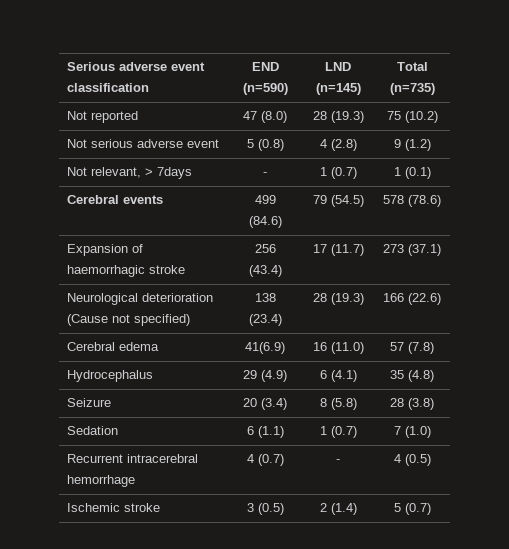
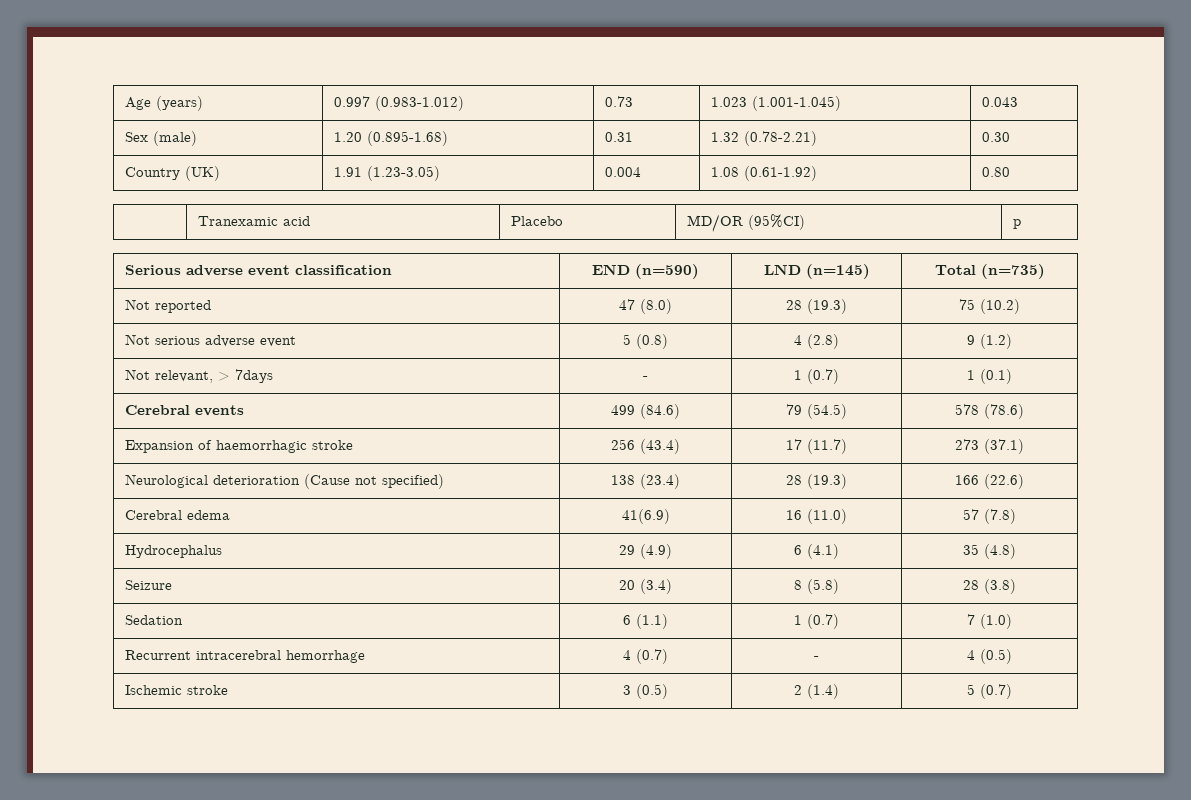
+ Age (years) | 0.997 (0.983-1.012) | 0.73 | 1.023 (1.001-1.045) | 0.043
+ Sex (male) | 1.20 (0.895-1.68) | 0.31 | 1.32 (0.78-2.21) | 0.30
+ Country (UK) | 1.91 (1.23-3.05) | 0.004 | 1.08 (0.61-1.92) | 0.80
+ | Tranexamic acid | Placebo | MD/OR (95%CI) | p

